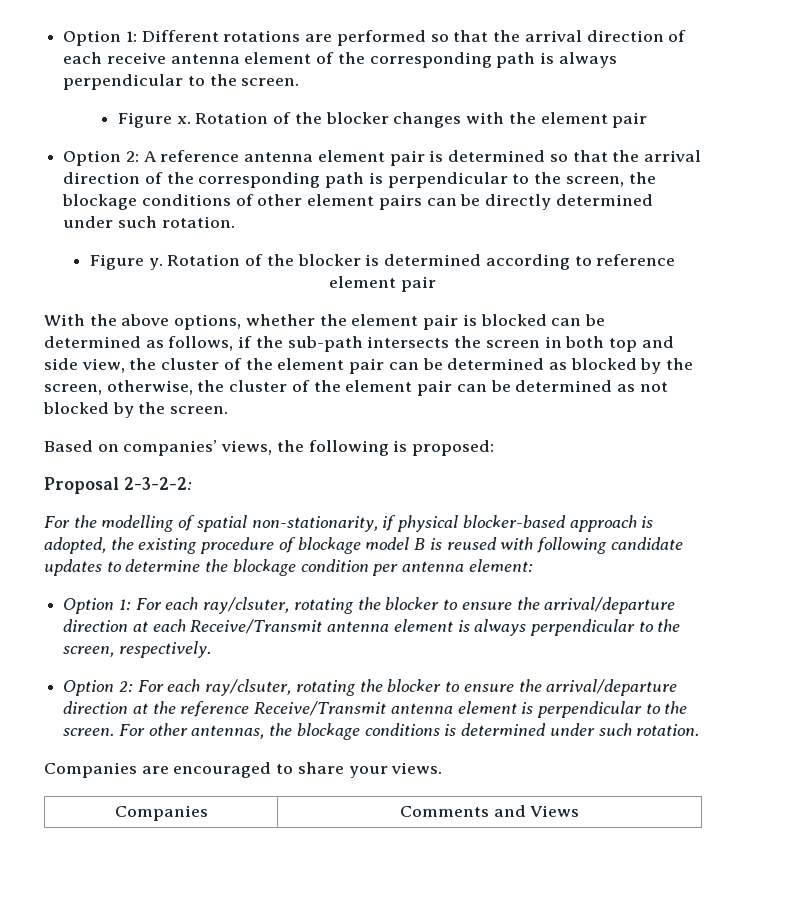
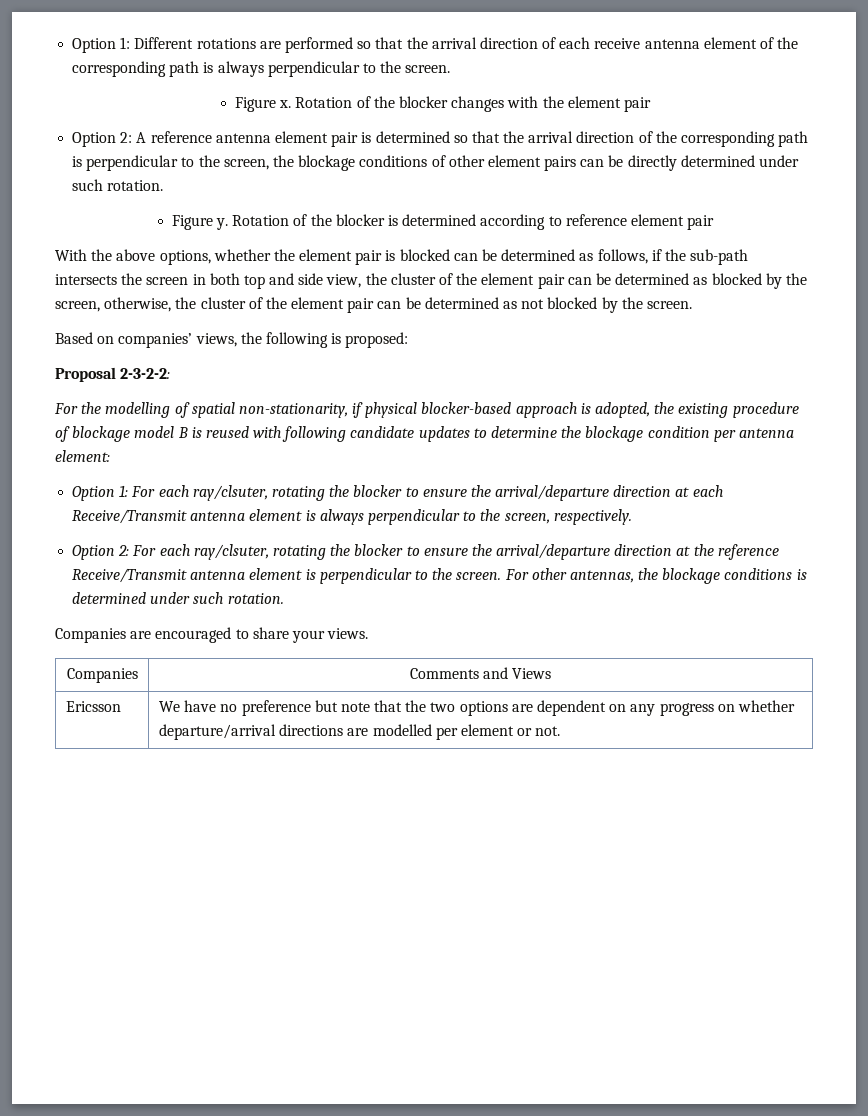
+ Ericsson | We have no preference but note that the two options are dependent on any progress on whether departure/arrival directions are modelled per element or not.

